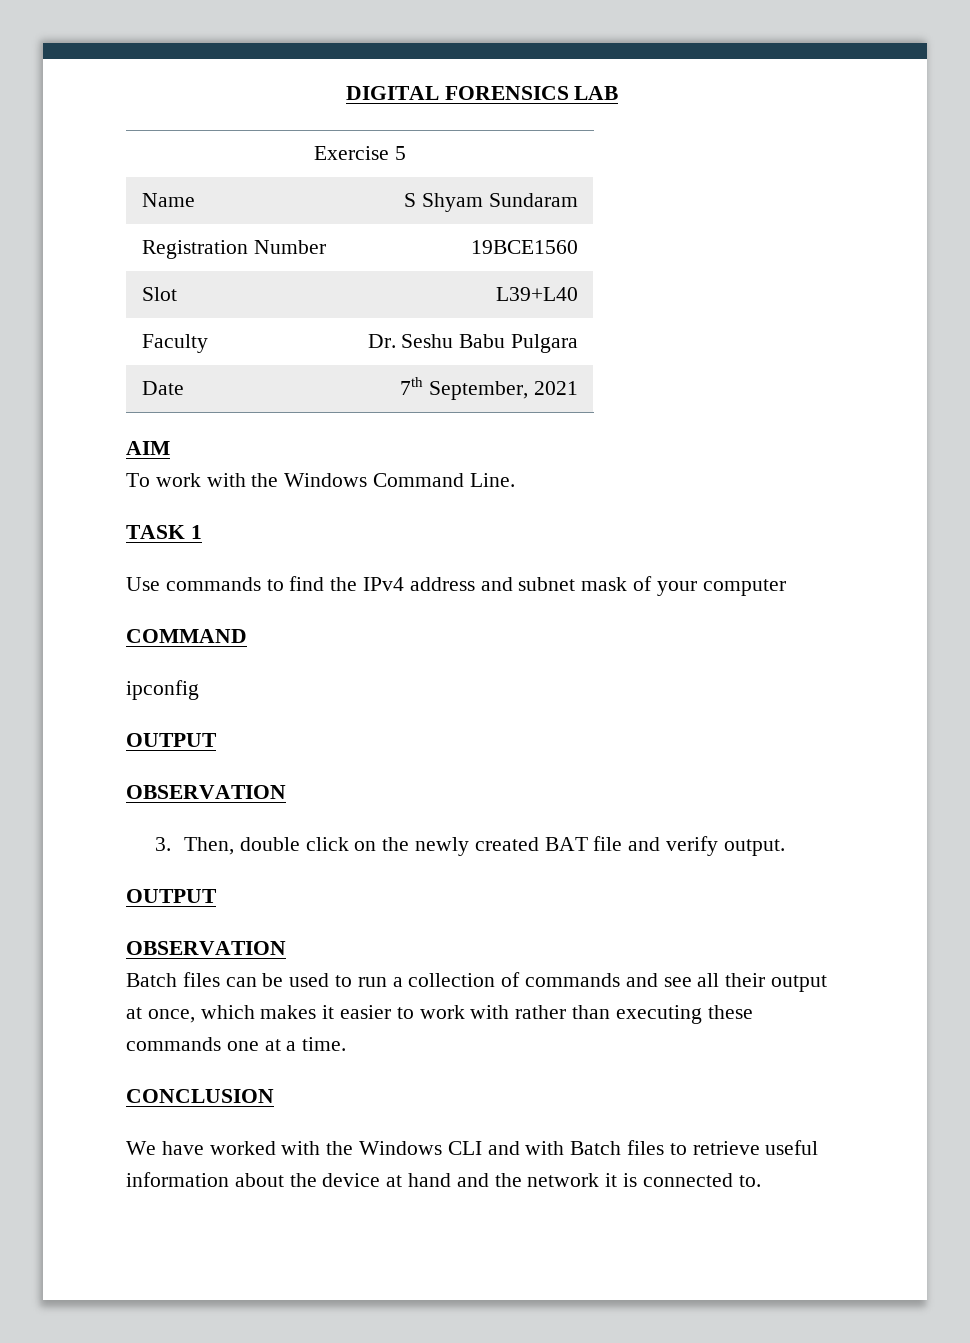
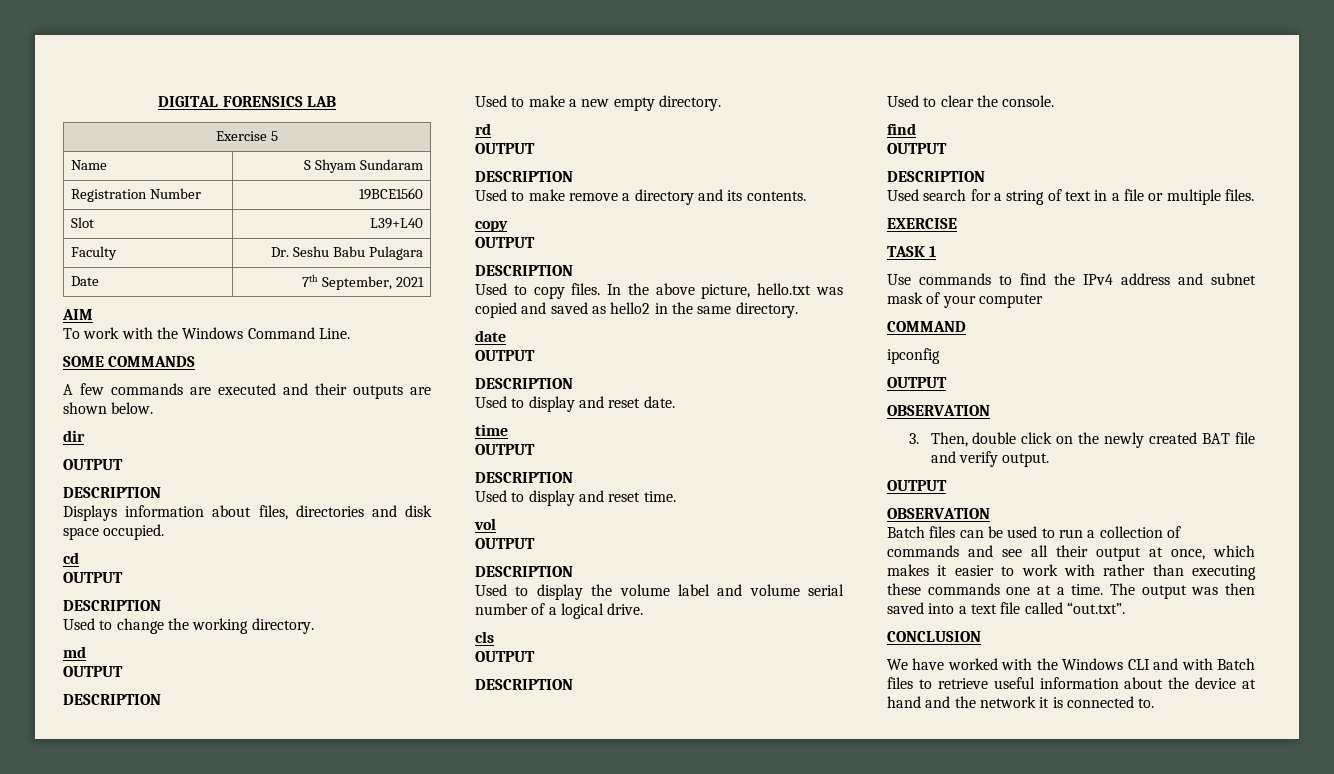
- Faculty | Dr. Seshu Babu Pulgara
+ Faculty | Dr. Seshu Babu Pulagara
+ SOME COMMANDS
+ A few commands are executed and their outputs are shown below.
+ dir
+ OUTPUT
+ DESCRIPTION
+ Displays information about files, directories and disk space occupied.
+ cd
+ OUTPUT
+ DESCRIPTION
+ Used to change the working directory.
+ md
+ OUTPUT
+ DESCRIPTION
+ Used to make a new empty directory.
+ rd
+ OUTPUT
+ DESCRIPTION
+ Used to make remove a directory and its contents.
+ copy
+ OUTPUT
+ DESCRIPTION
+ Used to copy files. In the above picture, hello.txt was copied and saved as hello2 in the same directory.
+ date
+ OUTPUT
+ DESCRIPTION
+ Used to display and reset date.
+ time
+ OUTPUT
+ DESCRIPTION
+ Used to display and reset time.
+ vol
+ OUTPUT
+ DESCRIPTION
+ Used to display the volume label and volume serial number of a logical drive.
+ cls
+ OUTPUT
+ DESCRIPTION
+ Used to clear the console.
+ find
+ OUTPUT
+ DESCRIPTION
+ Used search for a string of text in a file or multiple files.
+ EXERCISE
+ The output was then saved into a text file called “out.txt”.

